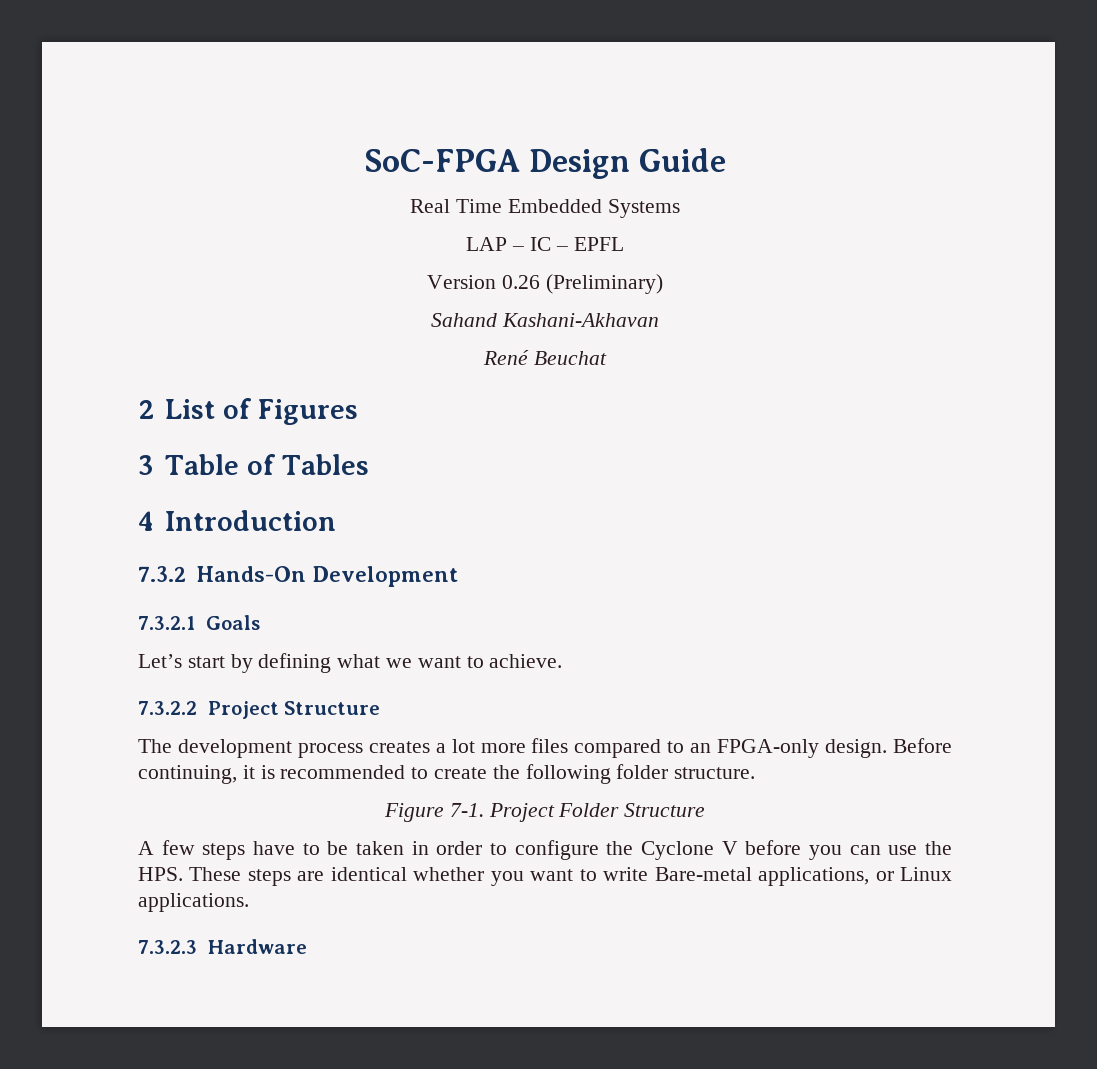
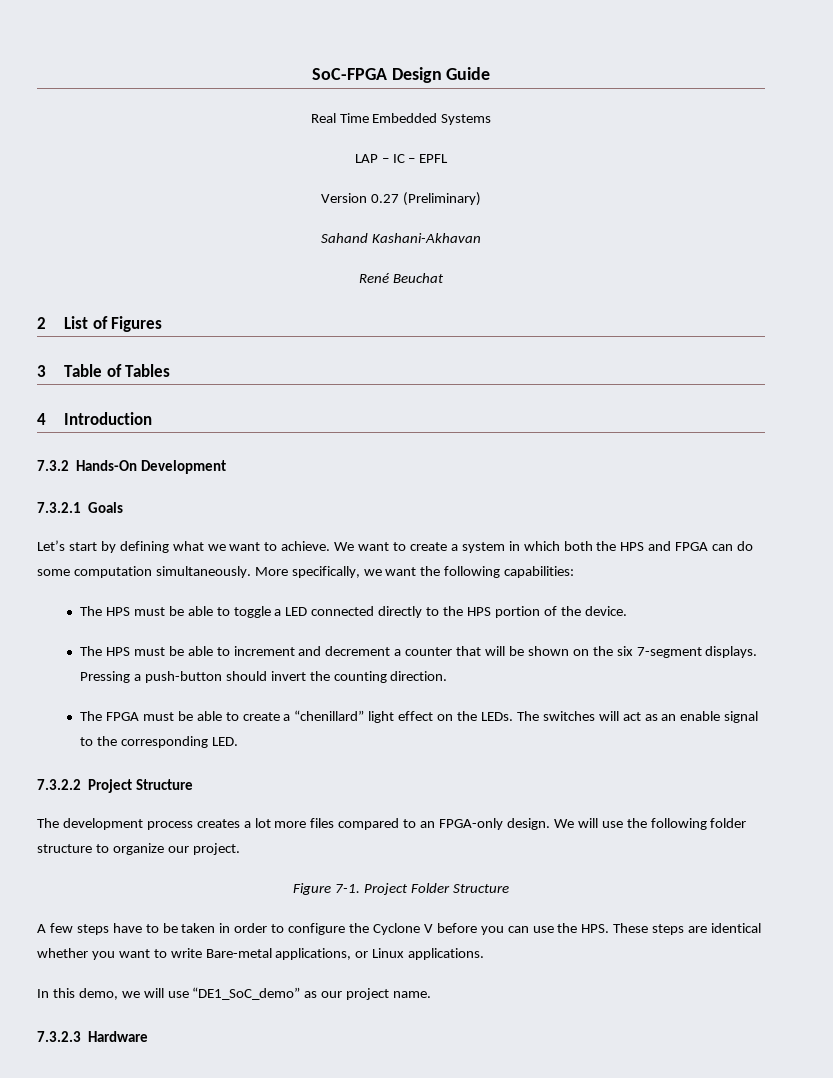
- Version 0.26 (Preliminary)
+ Version 0.27 (Preliminary)
+ We want to create a system in which both the HPS and FPGA can do some computation simultaneously. More specifically, we want the following capabilities:
+ The HPS must be able to toggle a LED connected directly to the HPS portion of the device.
+ The HPS must be able to increment and decrement a counter that will be shown on the six 7-segment displays. Pressing a push-button should invert the counting direction.
+ The FPGA must be able to create a “chenillard” light effect on the LEDs. The switches will act as an enable signal to the corresponding LED.
- Before continuing, it is recommended to create the following folder structure.
+ We will use the following folder structure to organize our project.
+ In this demo, we will use “DE1_SoC_demo” as our project name.

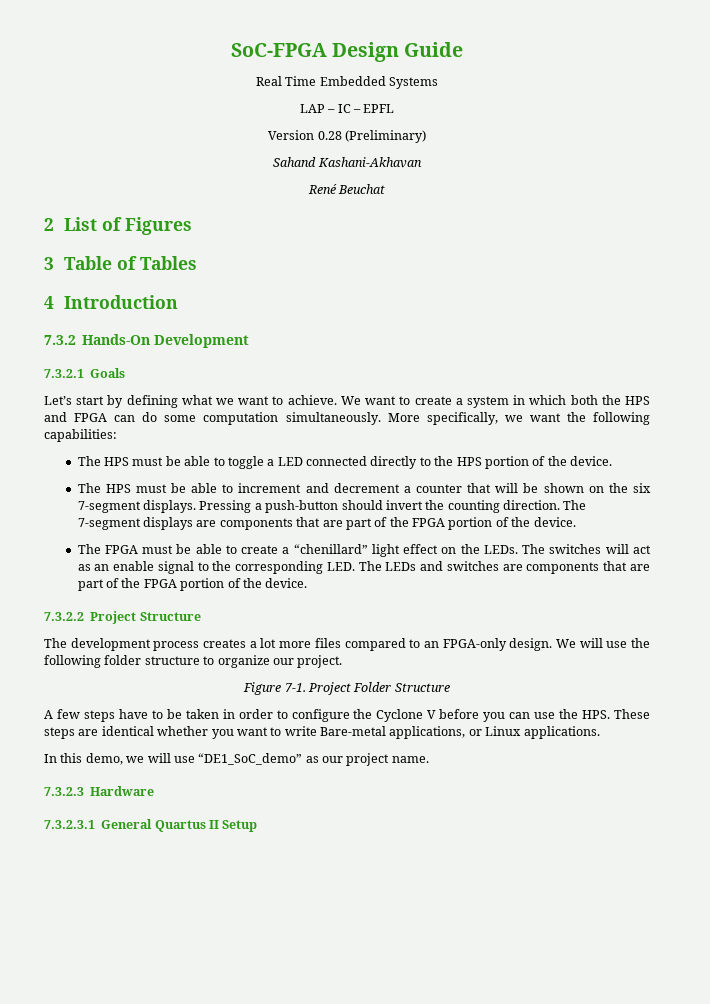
- Version 0.27 (Preliminary)
+ Version 0.28 (Preliminary)
+ The 7-segment displays are components that are part of the FPGA portion of the device.
- The switches will act as an enable signal to the corresponding LED.
+ The switches will act as an enable signal to the corresponding LED. The LEDs and switches are components that are part of the FPGA portion of the device.
+ 7.3.2.3.1 General Quartus II Setup

